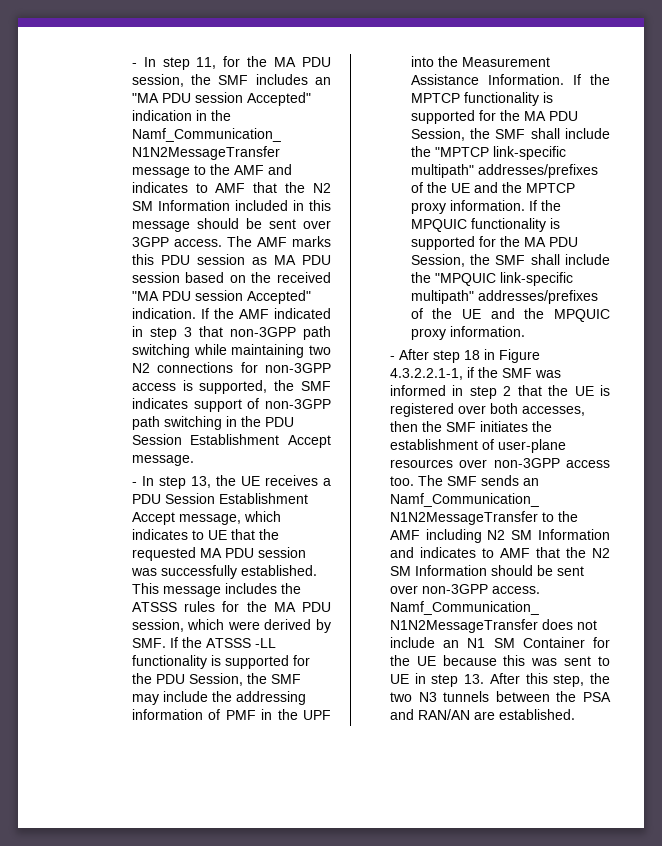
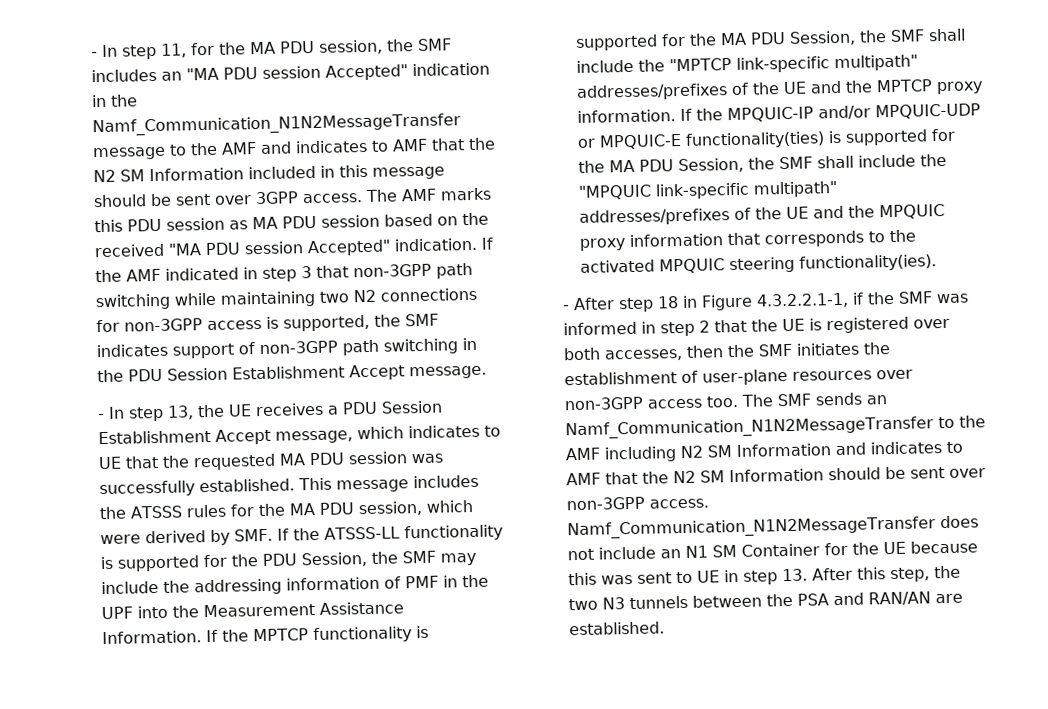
- This message includes the ATSSS rules for the MA PDU session, which were derived by SMF. If the ATSSS -LL functionality is supported for the PDU Session, the SMF may include the addressing information of PMF in the UPF into the Measurement Assistance Information.
+ This message includes the ATSSS rules for the MA PDU session, which were derived by SMF. If the ATSSS-LL functionality is supported for the PDU Session, the SMF may include the addressing information of PMF in the UPF into the Measurement Assistance Information.
- If the MPQUIC functionality is supported for the MA PDU Session, the SMF shall include the "MPQUIC link-specific multipath" addresses/prefixes of the UE and the MPQUIC proxy information.
+ If the MPQUIC-IP and/or MPQUIC-UDP or MPQUIC-E functionality(ties) is supported for the MA PDU Session, the SMF shall include the "MPQUIC link-specific multipath" addresses/prefixes of the UE and the MPQUIC proxy information that corresponds to the activated MPQUIC steering functionality(ies).

